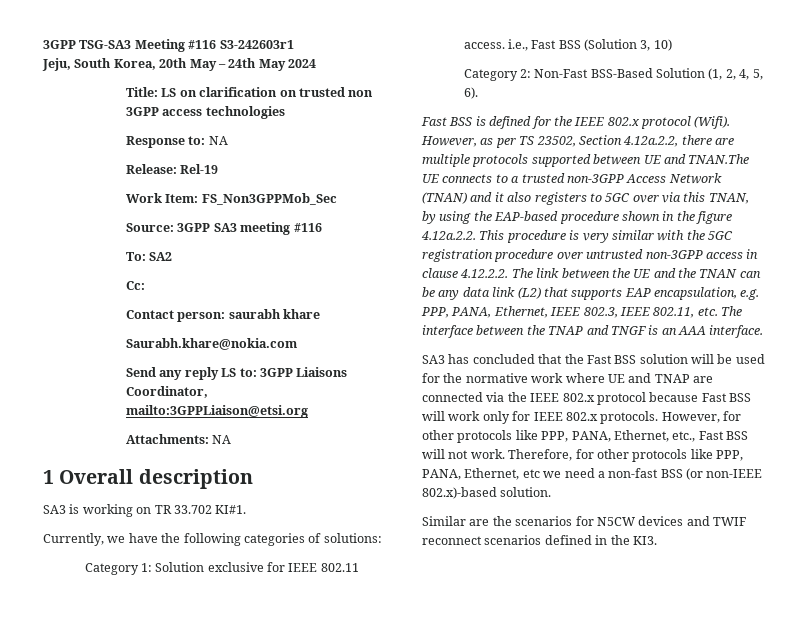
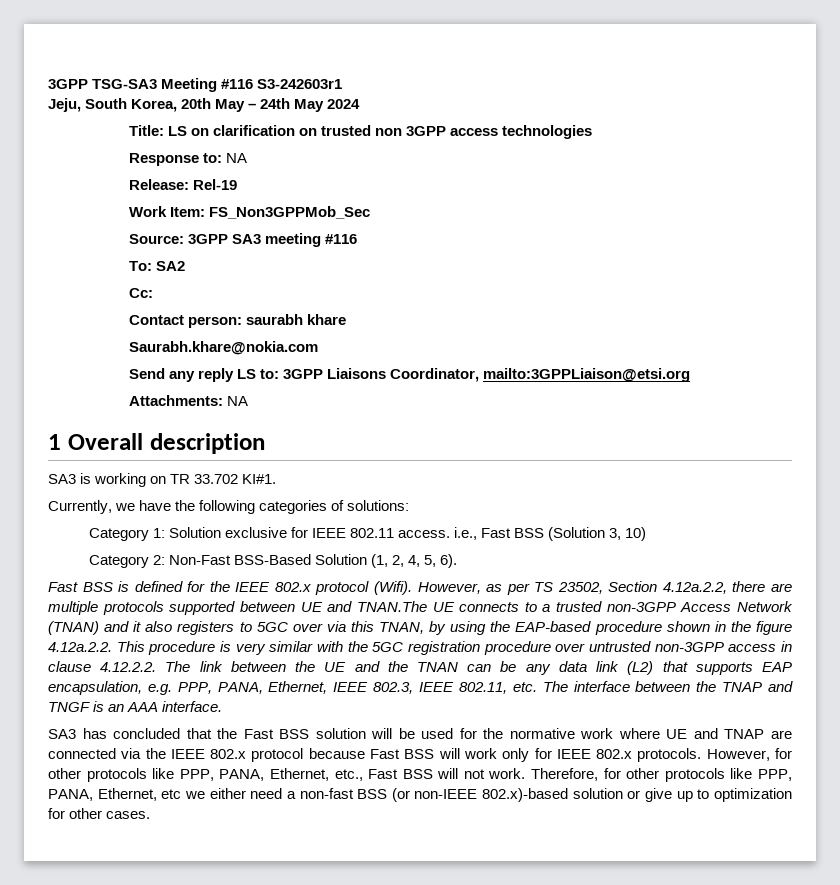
- Therefore, for other protocols like PPP, PANA, Ethernet, etc we need a non-fast BSS (or non-IEEE 802.x)-based solution.
- Similar are the scenarios for N5CW devices and TWIF reconnect scenarios defined in the KI3.
+ Therefore, for other protocols like PPP, PANA, Ethernet, etc we either need a non-fast BSS (or non-IEEE 802.x)-based solution or give up to optimization for other cases.

